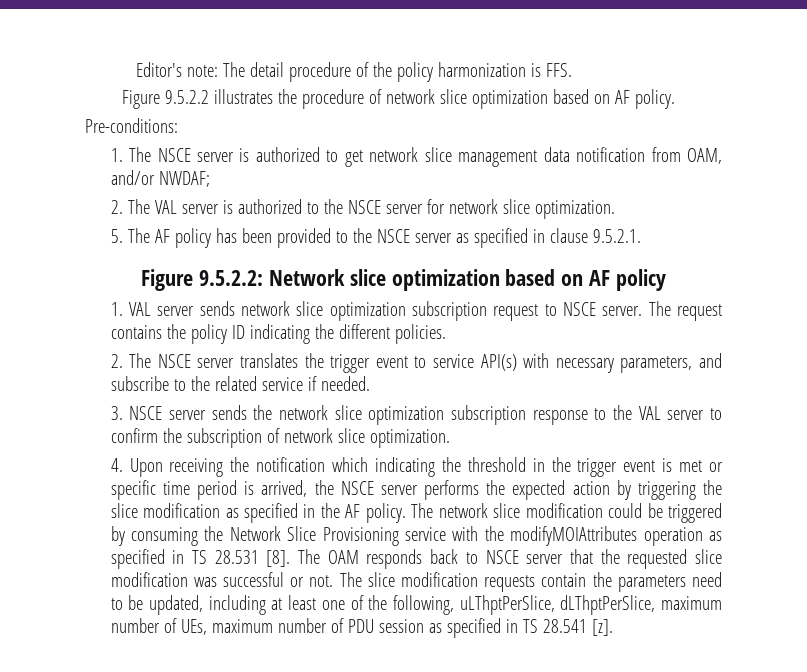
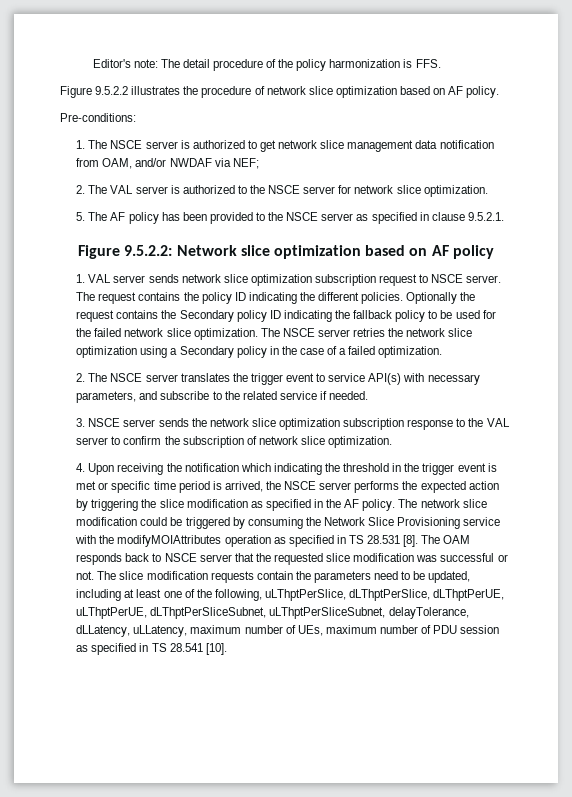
- 1. The NSCE server is authorized to get network slice management data notification from OAM, and/or NWDAF;
+ 1. The NSCE server is authorized to get network slice management data notification from OAM, and/or NWDAF via NEF;
+ Optionally the request contains the Secondary policy ID indicating the fallback policy to be used for the failed network slice optimization. The NSCE server retries the network slice optimization using a Secondary policy in the case of a failed optimization.
- The slice modification requests contain the parameters need to be updated, including at least one of the following, uLThptPerSlice, dLThptPerSlice, maximum number of UEs, maximum number of PDU session as specified in TS 28.541 [z].
+ The slice modification requests contain the parameters need to be updated, including at least one of the following, uLThptPerSlice, dLThptPerSlice, dLThptPerUE, uLThptPerUE, dLThptPerSliceSubnet, uLThptPerSliceSubnet, delayTolerance, dLLatency, uLLatency, maximum number of UEs, maximum number of PDU session as specified in TS 28.541 [10].

